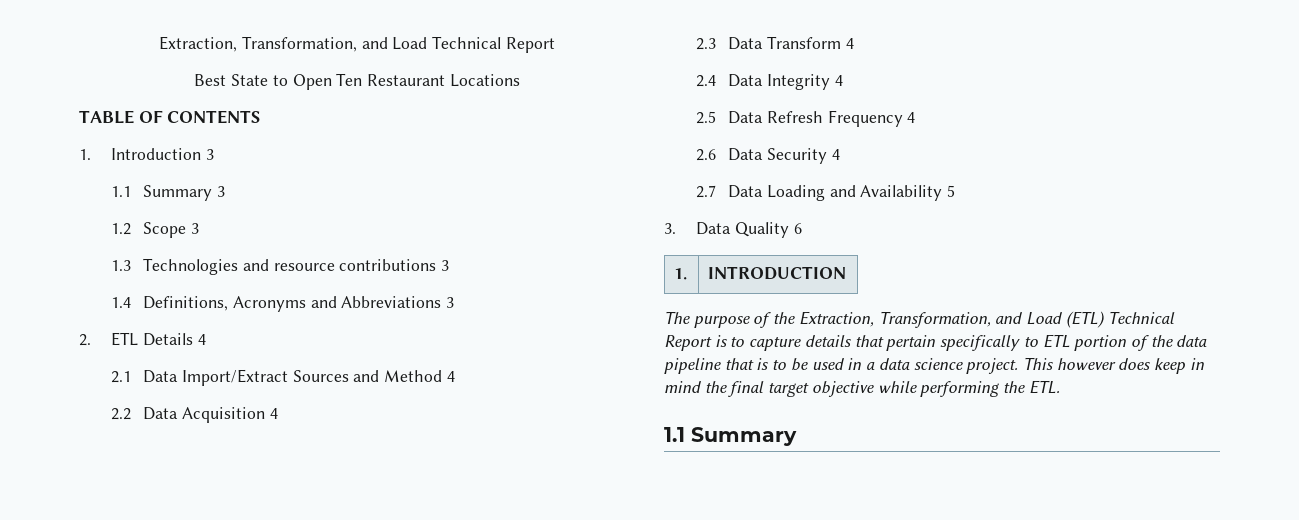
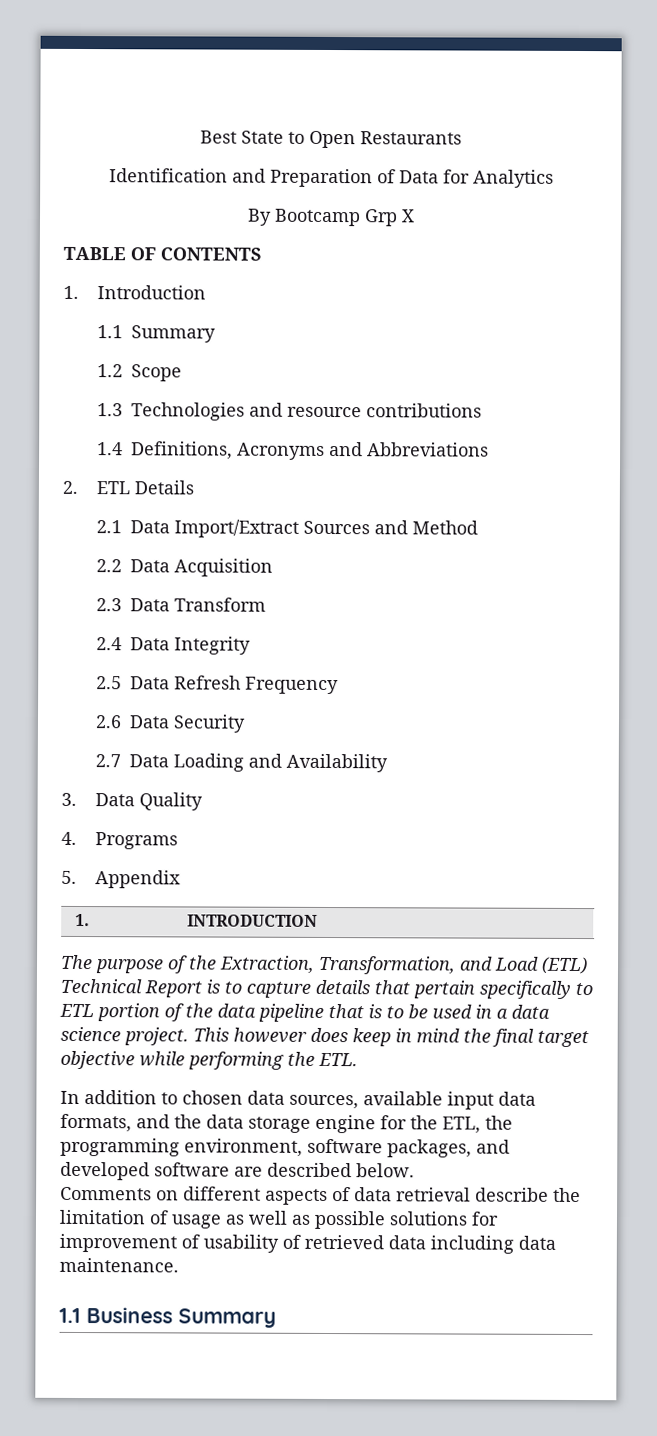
- Extraction, Transformation, and Load Technical Report
- Best State to Open Ten Restaurant Locations
+ Best State to Open Restaurants
+ Identification and Preparation of Data for Analytics
+ By Bootcamp Grp X
- 1. Introduction 3
- 1.1 Summary 3
+ 1. Introduction
+ 1.1 Summary
- 1.2 Scope 3
+ 1.2 Scope
- 1.3 Technologies and resource contributions 3
+ 1.3 Technologies and resource contributions
- 1.4 Definitions, Acronyms and Abbreviations 3
+ 1.4 Definitions, Acronyms and Abbreviations
- 2. ETL Details 4
+ 2. ETL Details
- 2.1 Data Import/Extract Sources and Method 4
+ 2.1 Data Import/Extract Sources and Method
- 2.2 Data Acquisition 4
+ 2.2 Data Acquisition
- 2.3 Data Transform 4
+ 2.3 Data Transform
- 2.4 Data Integrity 4
+ 2.4 Data Integrity
- 2.5 Data Refresh Frequency 4
+ 2.5 Data Refresh Frequency
- 2.6 Data Security 4
+ 2.6 Data Security
- 2.7 Data Loading and Availability 5
+ 2.7 Data Loading and Availability
- 3. Data Quality 6
+ 3. Data Quality
+ 4. Programs
+ 5. Appendix
  This however does keep in mind the final target objective while performing the ETL.
- 1.1 Summary
+ In addition to chosen data sources, available input data formats, and the data storage engine for the ETL, the programming environment, software packages, and developed software are described below.
+ Comments on different aspects of data retrieval describe the limitation of usage as well as possible solutions for improvement of usability of retrieved data including data maintenance.
+ 1.1 Business Summary

